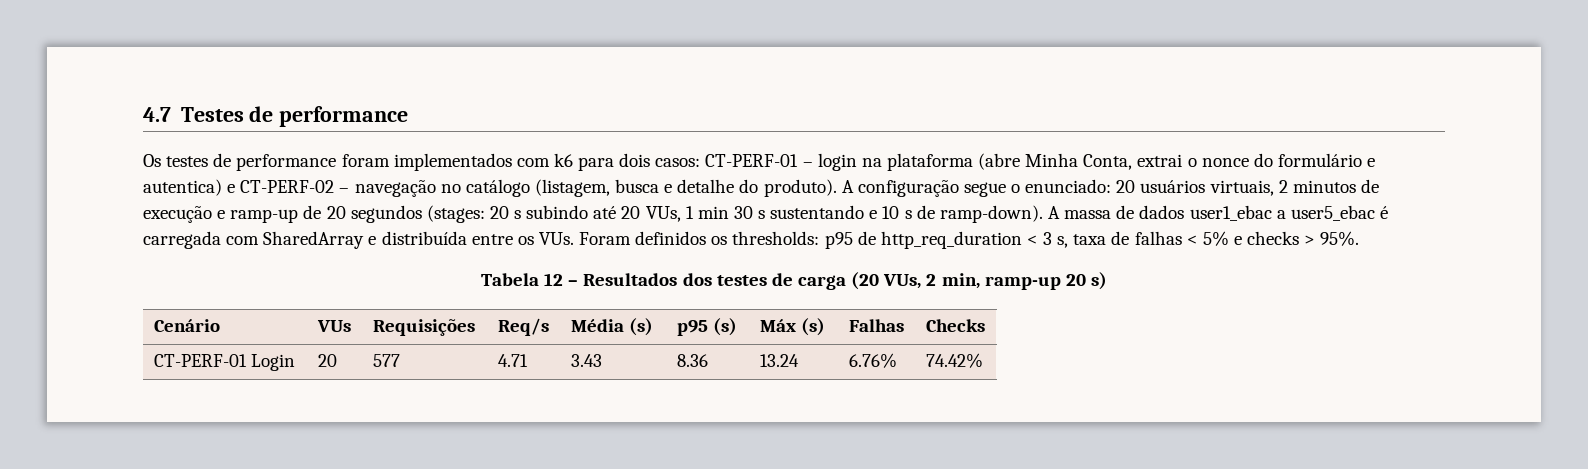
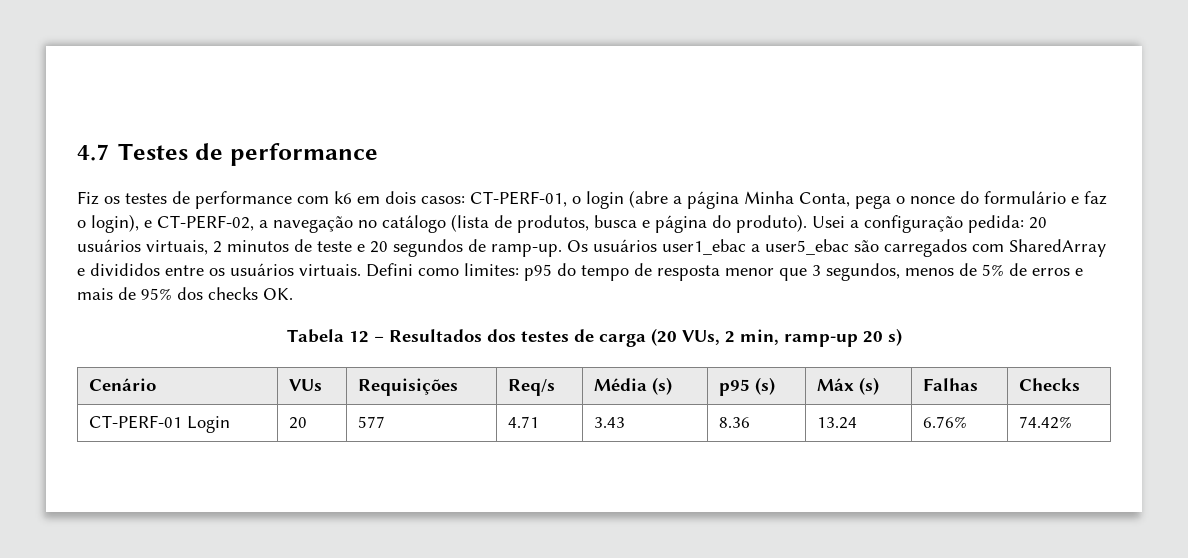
- Os testes de performance foram implementados com k6 para dois casos: CT-PERF-01 – login na plataforma (abre Minha Conta, extrai o nonce do formulário e autentica) e CT-PERF-02 – navegação no catálogo (listagem, busca e detalhe do produto).
+ Fiz os testes de performance com k6 em dois casos: CT-PERF-01, o login (abre a página Minha Conta, pega o nonce do formulário e faz o login), e CT-PERF-02, a navegação no catálogo (lista de produtos, busca e página do produto).
- A configuração segue o enunciado: 20 usuários virtuais, 2 minutos de execução e ramp-up de 20 segundos (stages: 20 s subindo até 20 VUs, 1 min 30 s sustentando e 10 s de ramp-down). A massa de dados user1_ebac a user5_ebac é carregada com SharedArray e distribuída entre os VUs. Foram definidos os thresholds: p95 de http_req_duration < 3 s, taxa de falhas < 5% e checks > 95%.
+ Usei a configuração pedida: 20 usuários virtuais, 2 minutos de teste e 20 segundos de ramp-up. Os usuários user1_ebac a user5_ebac são carregados com SharedArray e divididos entre os usuários virtuais. Defini como limites: p95 do tempo de resposta menor que 3 segundos, menos de 5% de erros e mais de 95% dos checks OK.

